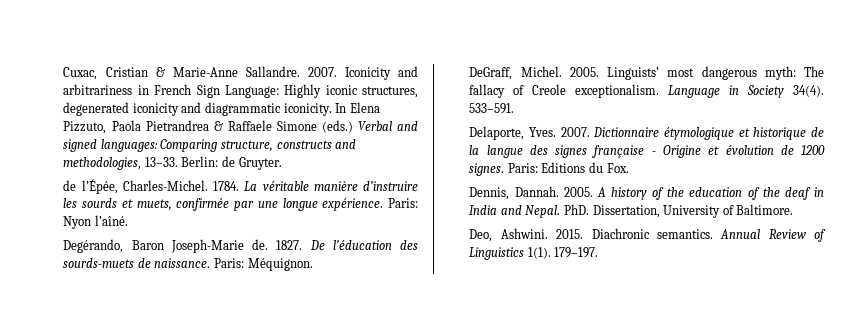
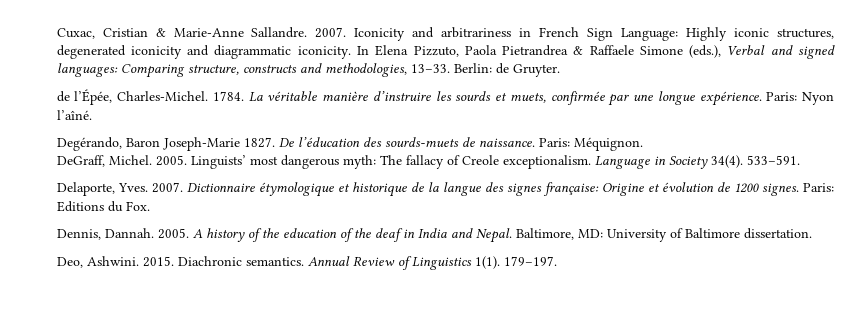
- In Elena Pizzuto, Paola Pietrandrea & Raffaele Simone (eds.) Verbal and signed languages: Comparing structure, constructs and methodologies, 13–33.
+ In Elena Pizzuto, Paola Pietrandrea & Raffaele Simone (eds.), Verbal and signed languages: Comparing structure, constructs and methodologies, 13–33.
- Degérando, Baron Joseph-Marie de. 1827.
+ Degérando, Baron Joseph-Marie 1827.
- Dictionnaire étymologique et historique de la langue des signes française - Origine et évolution de 1200 signes.
+ Dictionnaire étymologique et historique de la langue des signes française: Origine et évolution de 1200 signes.
- PhD. Dissertation, University of Baltimore.
+ Baltimore, MD: University of Baltimore dissertation.

